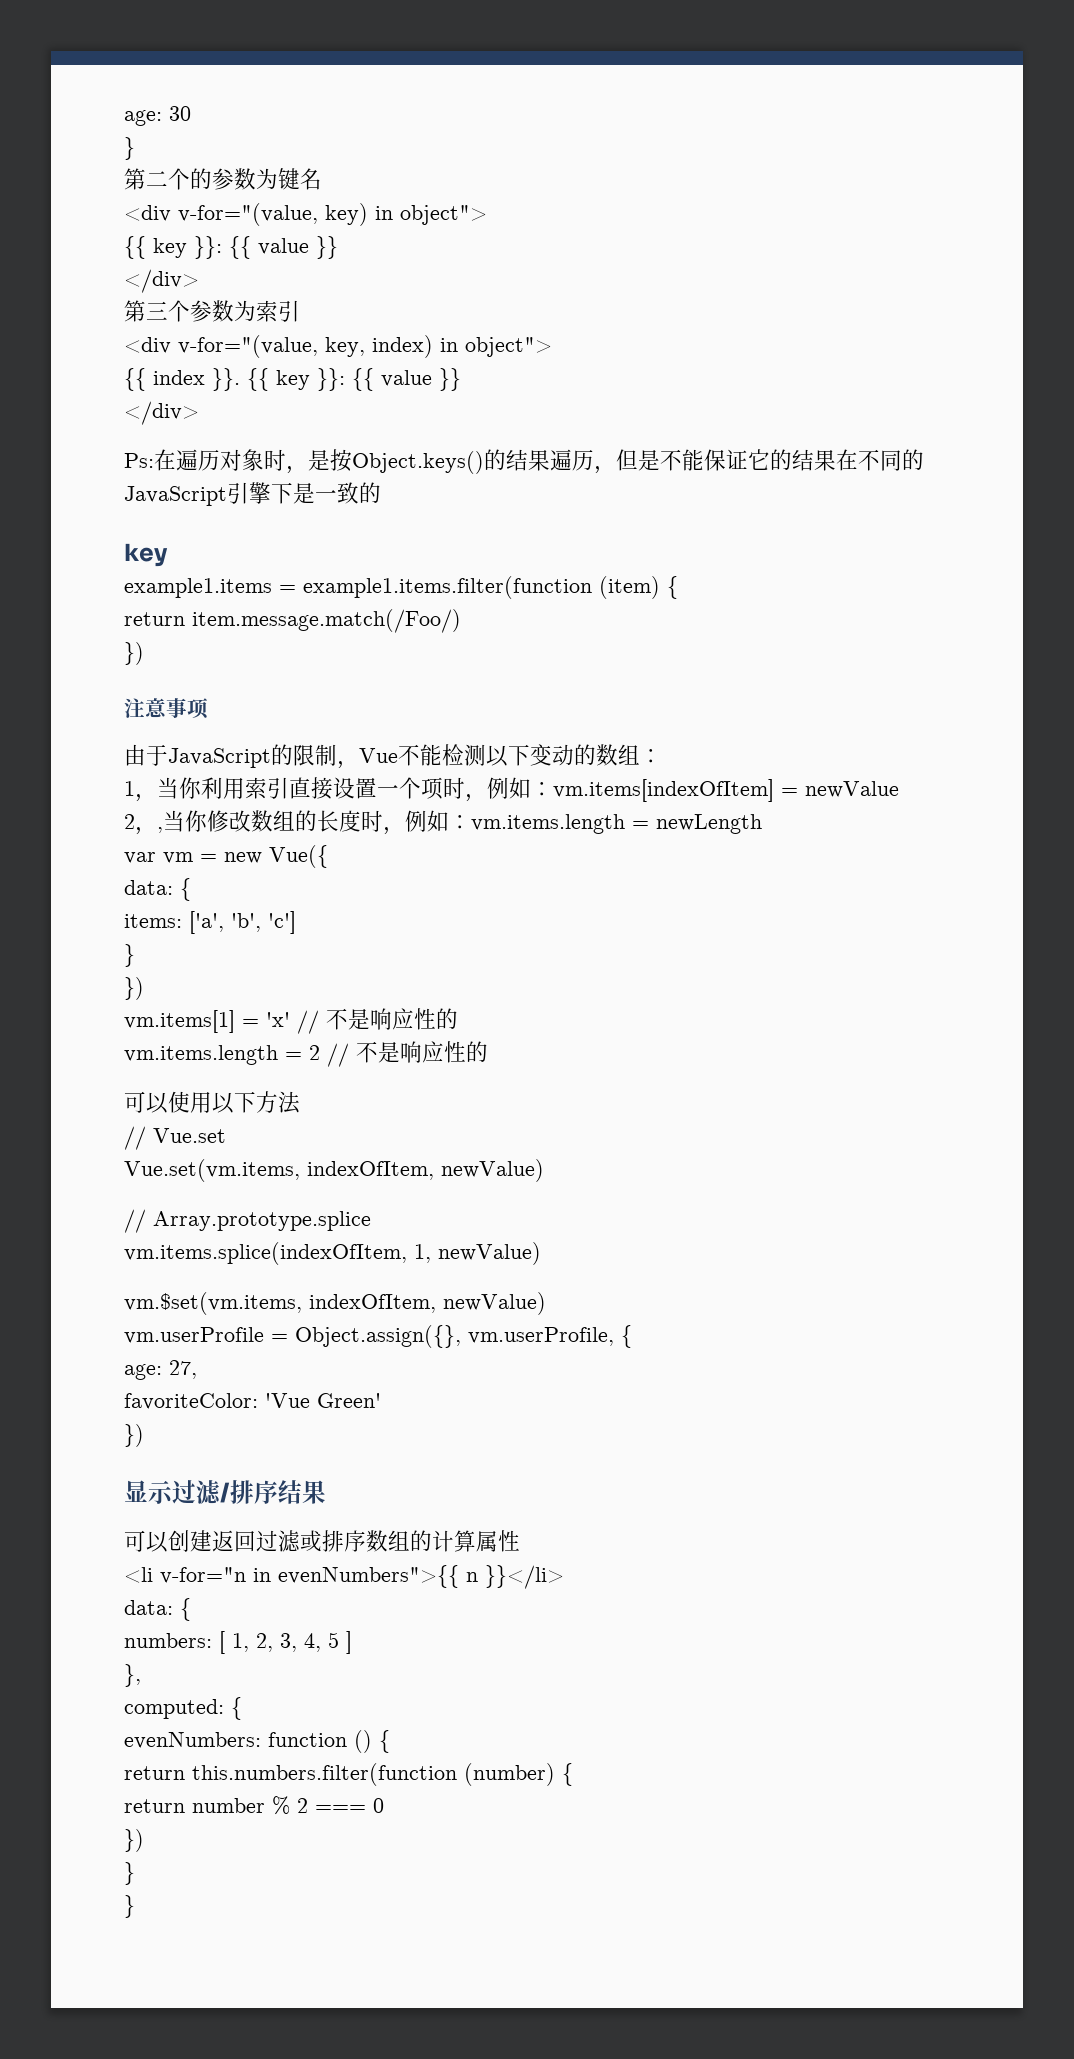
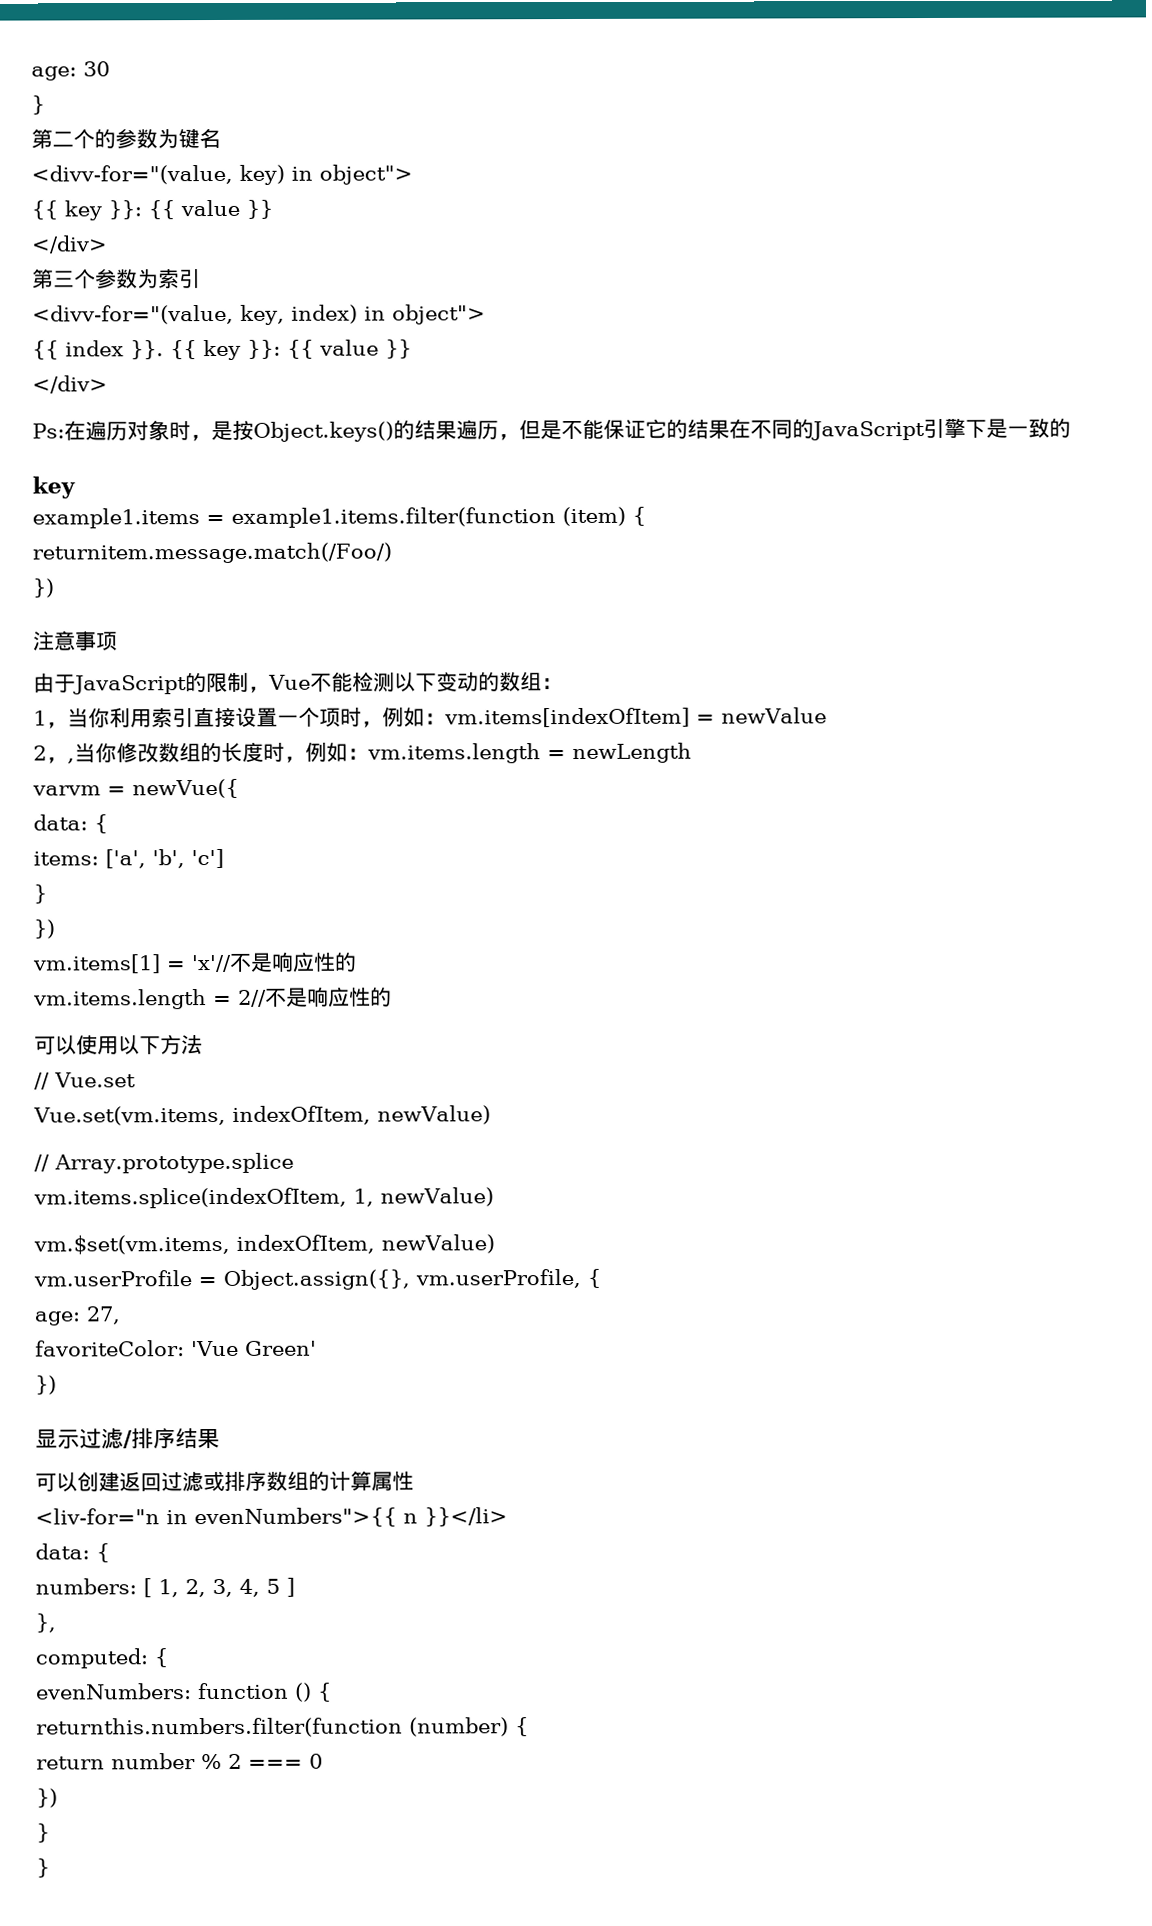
- <div v-for="(value, key) in object">
+ <divv-for="(value, key) in object">
- <div v-for="(value, key, index) in object">
+ <divv-for="(value, key, index) in object">
- return item.message.match(/Foo/)
+ returnitem.message.match(/Foo/)
- var vm = new Vue({
+ varvm = newVue({
- vm.items[1] = 'x' // 不是响应性的
+ vm.items[1] = 'x'//不是响应性的
- vm.items.length = 2 // 不是响应性的
+ vm.items.length = 2//不是响应性的
- <li v-for="n in evenNumbers">{{ n }}</li>
+ <liv-for="n in evenNumbers">{{ n }}</li>
- return this.numbers.filter(function (number) {
+ returnthis.numbers.filter(function (number) {

